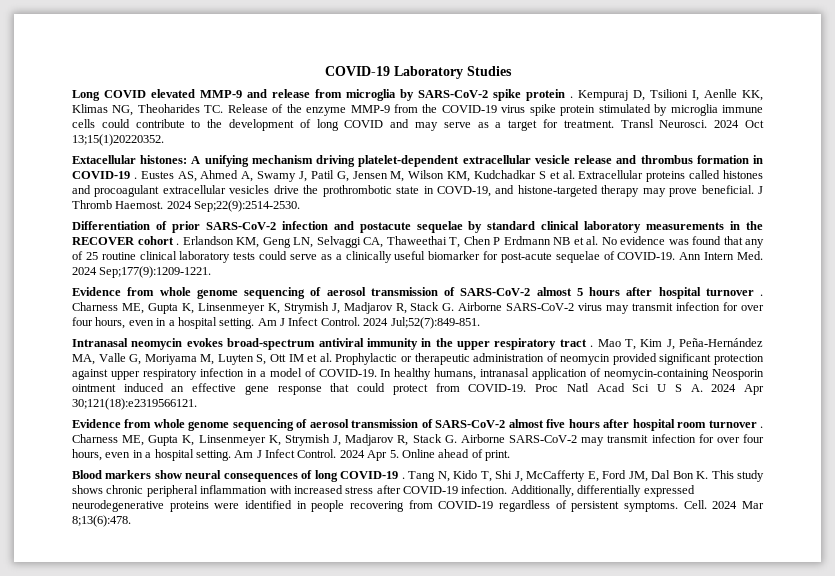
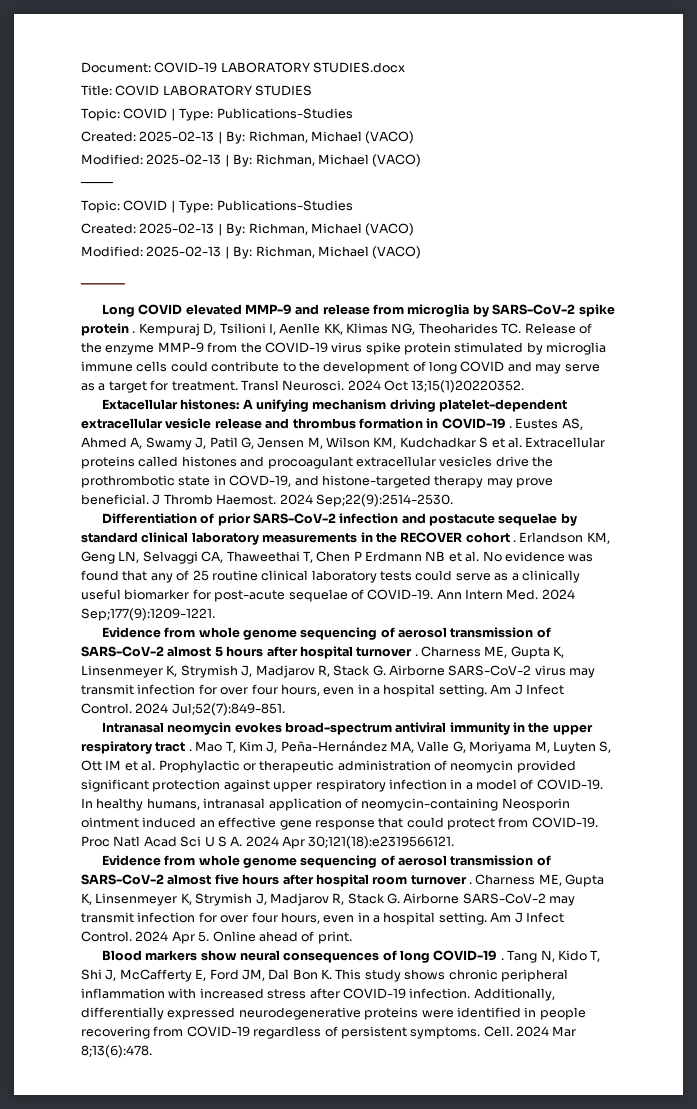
- COVID-19 Laboratory Studies
+ Document: COVID-19 LABORATORY STUDIES.docx
+ Title: COVID LABORATORY STUDIES
+ Topic: COVID | Type: Publications-Studies
+ Created: 2025-02-13 | By: Richman, Michael (VACO)
+ Modified: 2025-02-13 | By: Richman, Michael (VACO)
+ ────
+ Topic: COVID | Type: Publications-Studies
+ Created: 2025-02-13 | By: Richman, Michael (VACO)
+ Modified: 2025-02-13 | By: Richman, Michael (VACO)
+ ────

